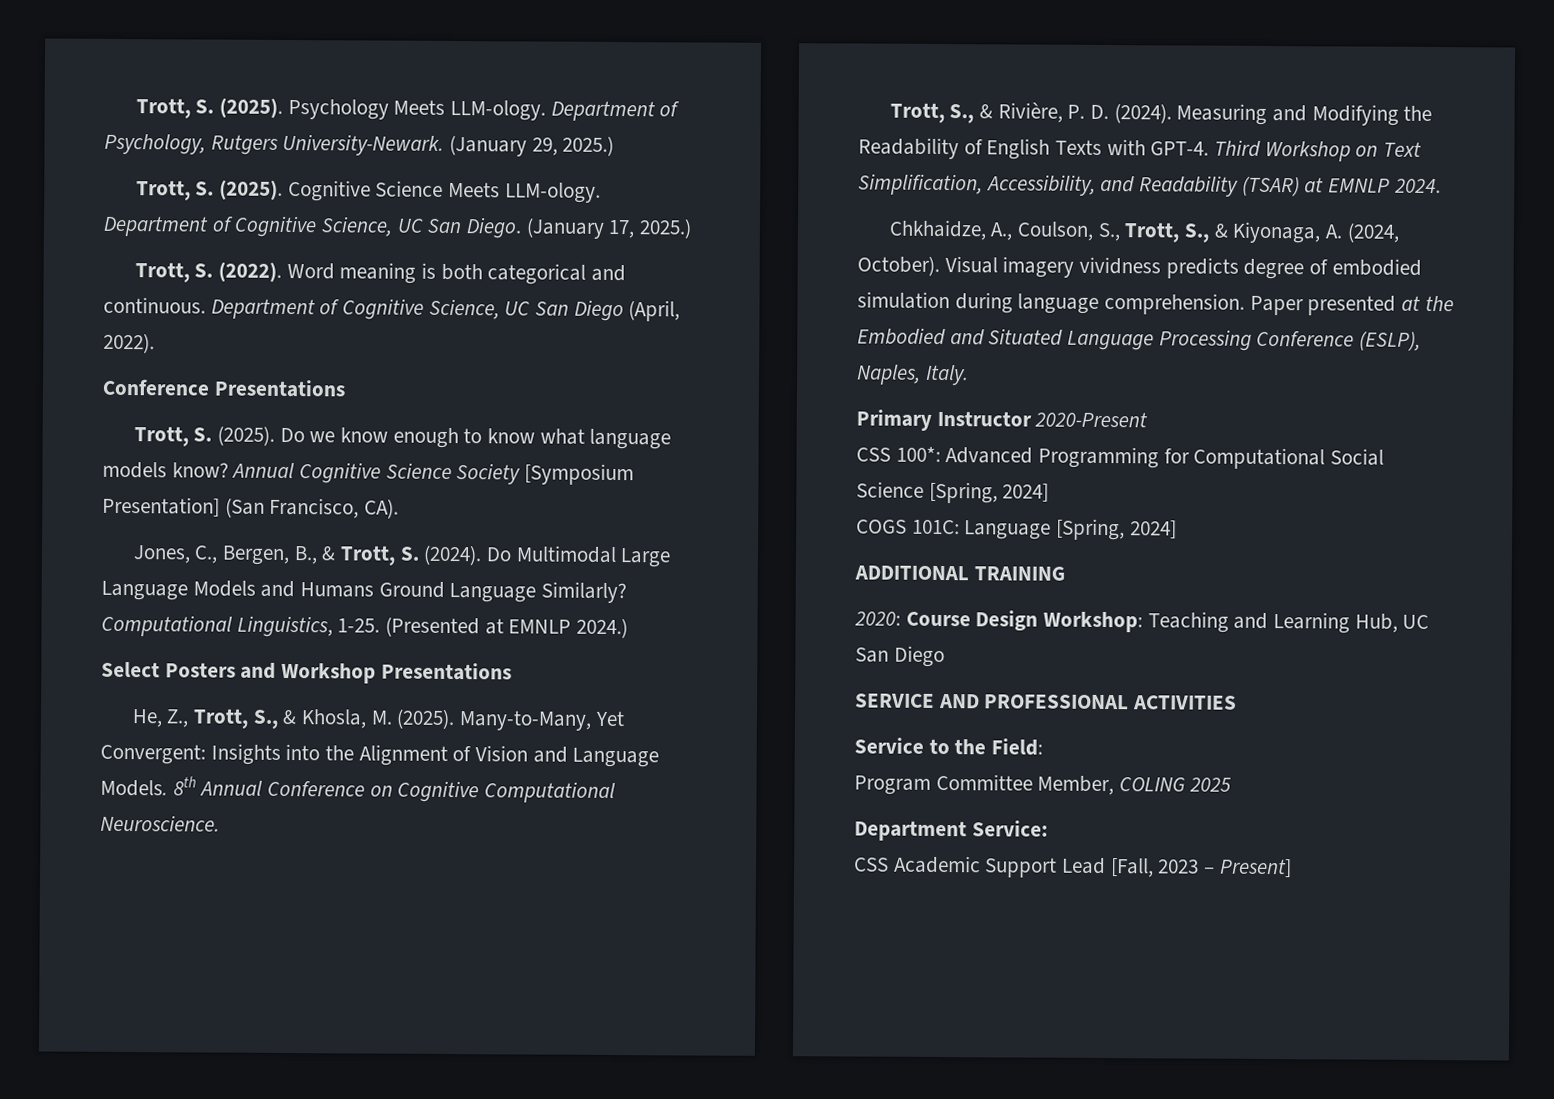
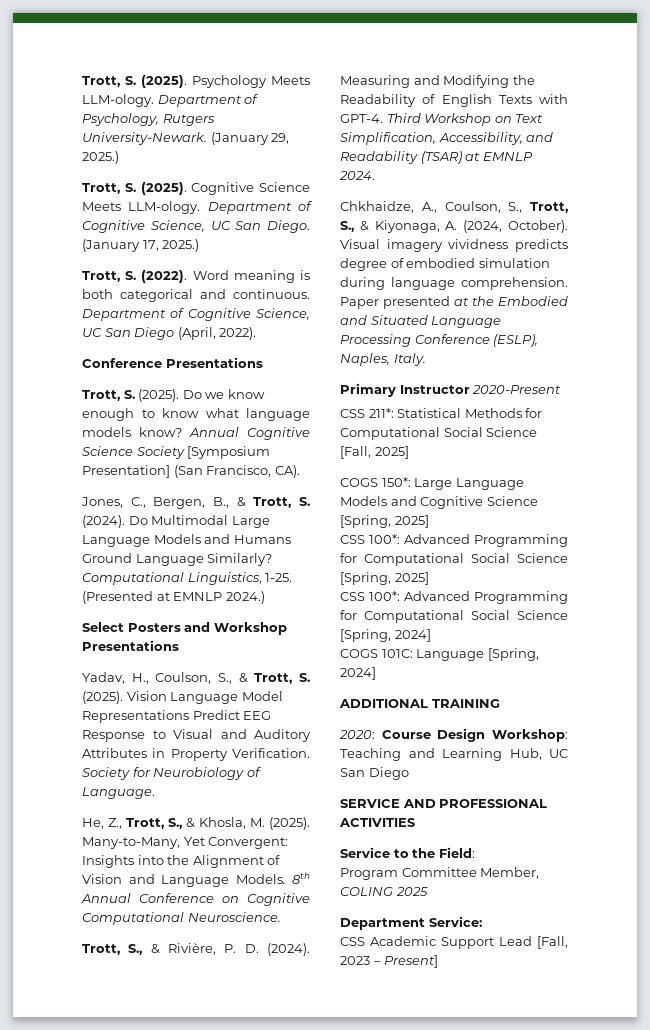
+ Yadav, H., Coulson, S., & Trott, S. (2025). Vision Language Model Representations Predict EEG Response to Visual and Auditory Attributes in Property Verification. Society for Neurobiology of Language.
+ CSS 211*: Statistical Methods for Computational Social Science [Fall, 2025]
+ COGS 150*: Large Language Models and Cognitive Science [Spring, 2025]
+ CSS 100*: Advanced Programming for Computational Social Science [Spring, 2025]

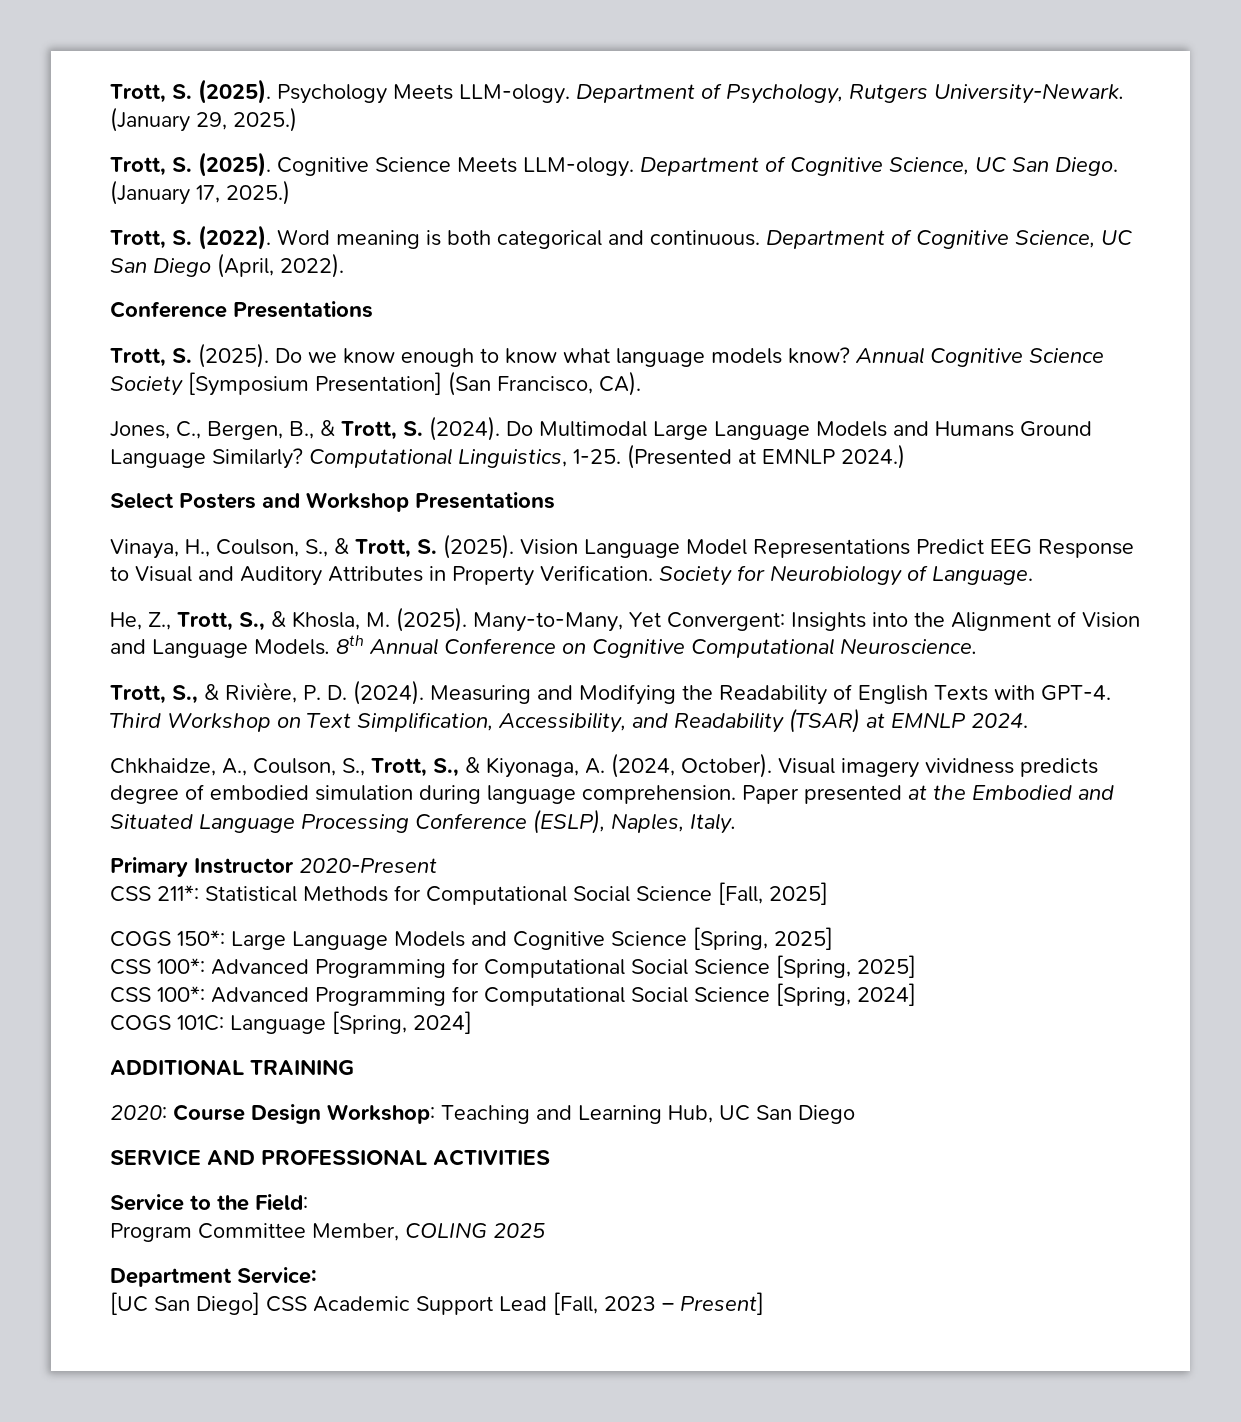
- Yadav, H., Coulson, S., & Trott, S. (2025).
+ Vinaya, H., Coulson, S., & Trott, S. (2025).
- CSS Academic Support Lead [Fall, 2023 – Present]
+ [UC San Diego] CSS Academic Support Lead [Fall, 2023 – Present]

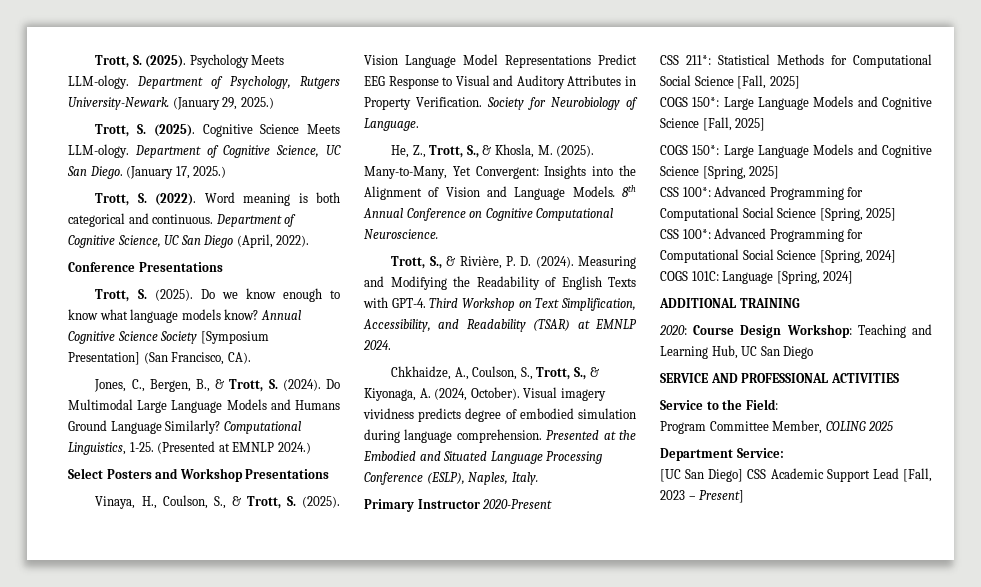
- Paper presented at the Embodied and Situated Language Processing Conference (ESLP), Naples, Italy.
+ Presented at the Embodied and Situated Language Processing Conference (ESLP), Naples, Italy.
+ COGS 150*: Large Language Models and Cognitive Science [Fall, 2025]

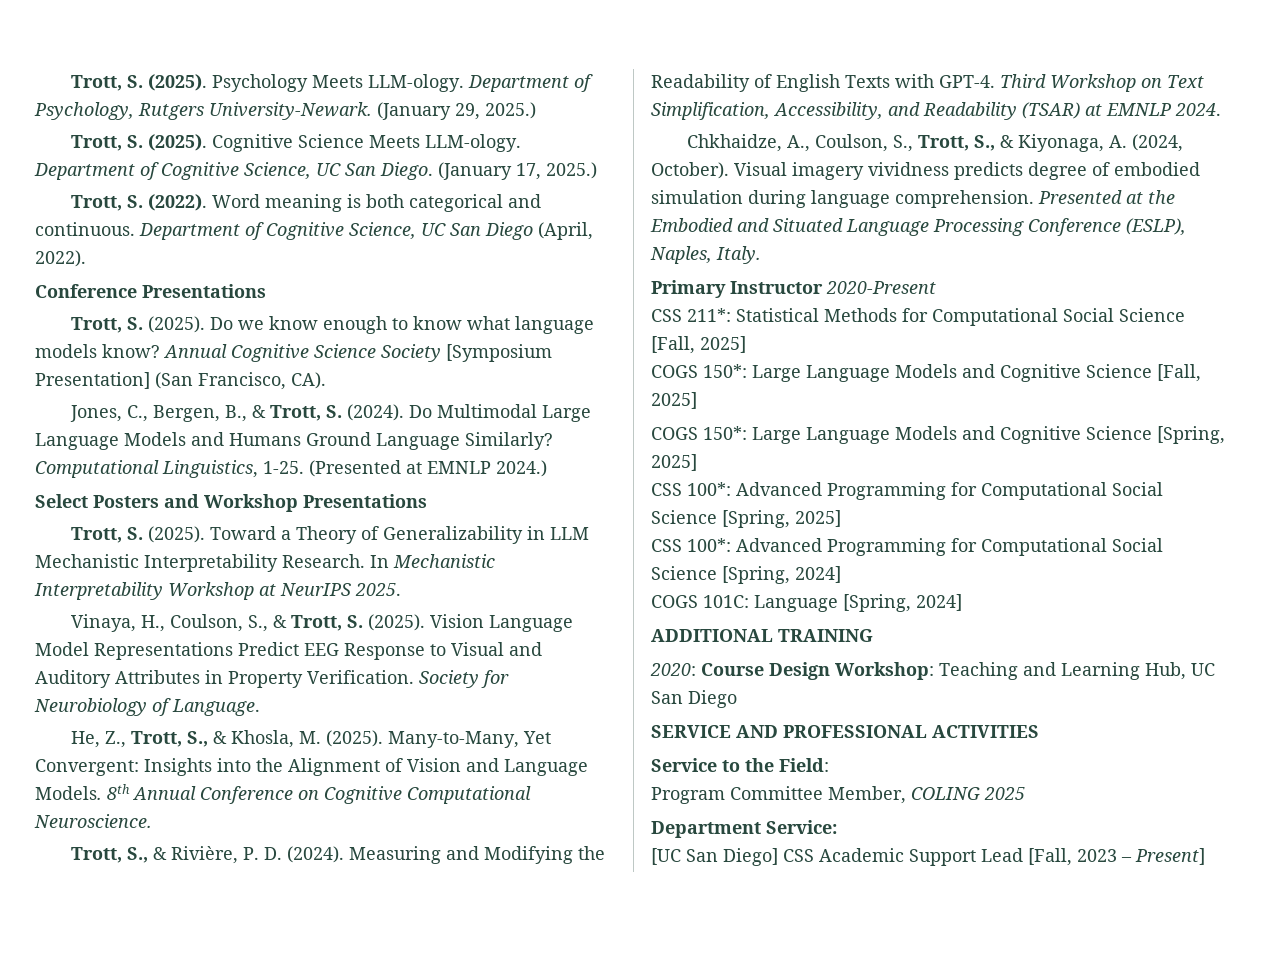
+ Trott, S. (2025). Toward a Theory of Generalizability in LLM Mechanistic Interpretability Research. In Mechanistic Interpretability Workshop at NeurIPS 2025.

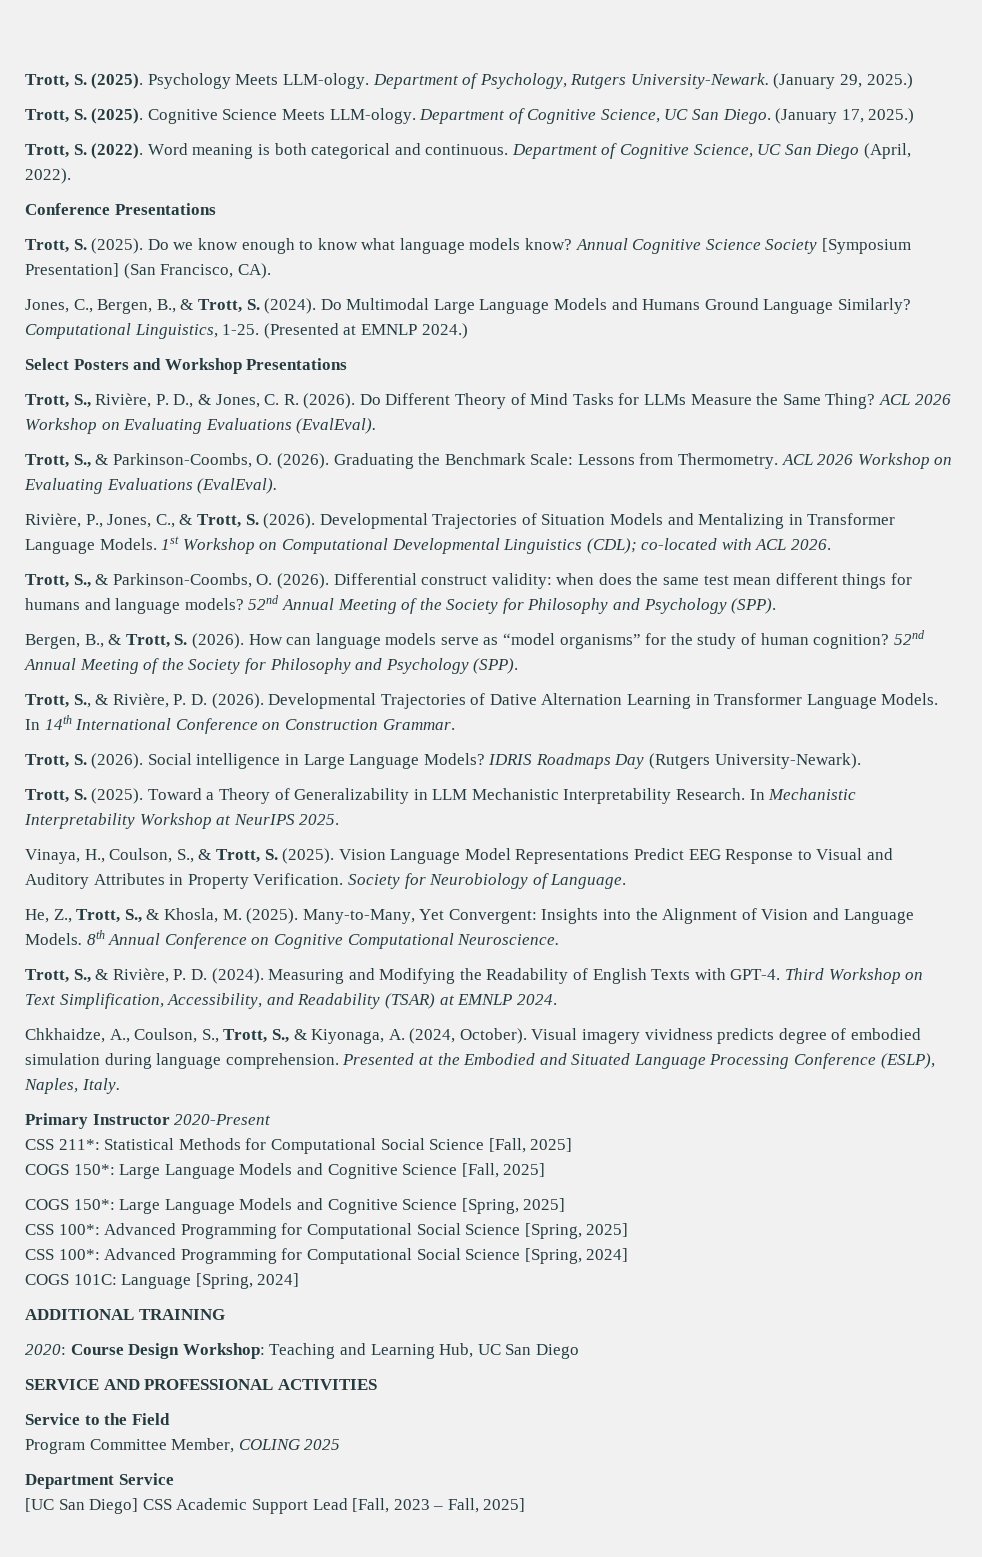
+ Trott, S., Rivière, P. D., & Jones, C. R. (2026). Do Different Theory of Mind Tasks for LLMs Measure the Same Thing? ACL 2026 Workshop on Evaluating Evaluations (EvalEval).
+ Trott, S., & Parkinson-Coombs, O. (2026). Graduating the Benchmark Scale: Lessons from Thermometry. ACL 2026 Workshop on Evaluating Evaluations (EvalEval).
+ Rivière, P., Jones, C., & Trott, S. (2026). Developmental Trajectories of Situation Models and Mentalizing in Transformer Language Models. 1st Workshop on Computational Developmental Linguistics (CDL); co-located with ACL 2026.
+ Trott, S., & Parkinson-Coombs, O. (2026). Differential construct validity: when does the same test mean different things for humans and language models? 52nd Annual Meeting of the Society for Philosophy and Psychology (SPP).
+ Bergen, B., & Trott, S. (2026). How can language models serve as “model organisms” for the study of human cognition? 52nd Annual Meeting of the Society for Philosophy and Psychology (SPP).
+ Trott, S., & Rivière, P. D. (2026). Developmental Trajectories of Dative Alternation Learning in Transformer Language Models. In 14th International Conference on Construction Grammar.
+ Trott, S. (2026). Social intelligence in Large Language Models? IDRIS Roadmaps Day (Rutgers University-Newark).
- Service to the Field:
+ Service to the Field
- Department Service:
+ Department Service
- [UC San Diego] CSS Academic Support Lead [Fall, 2023 – Present]
+ [UC San Diego] CSS Academic Support Lead [Fall, 2023 – Fall, 2025]

